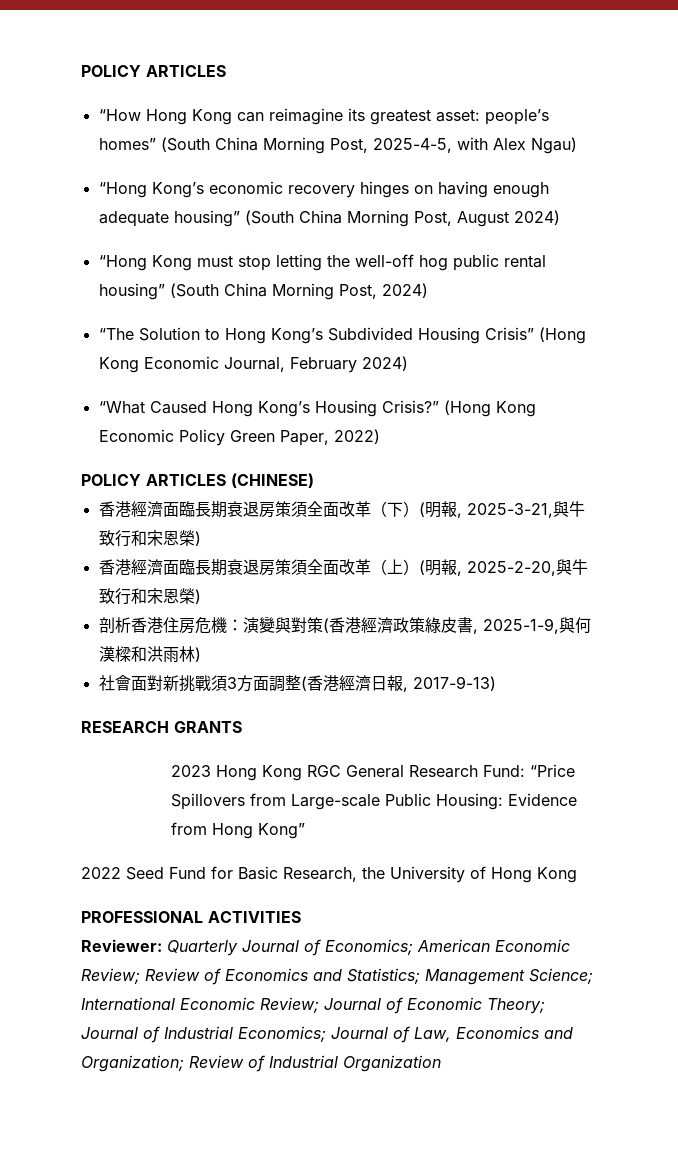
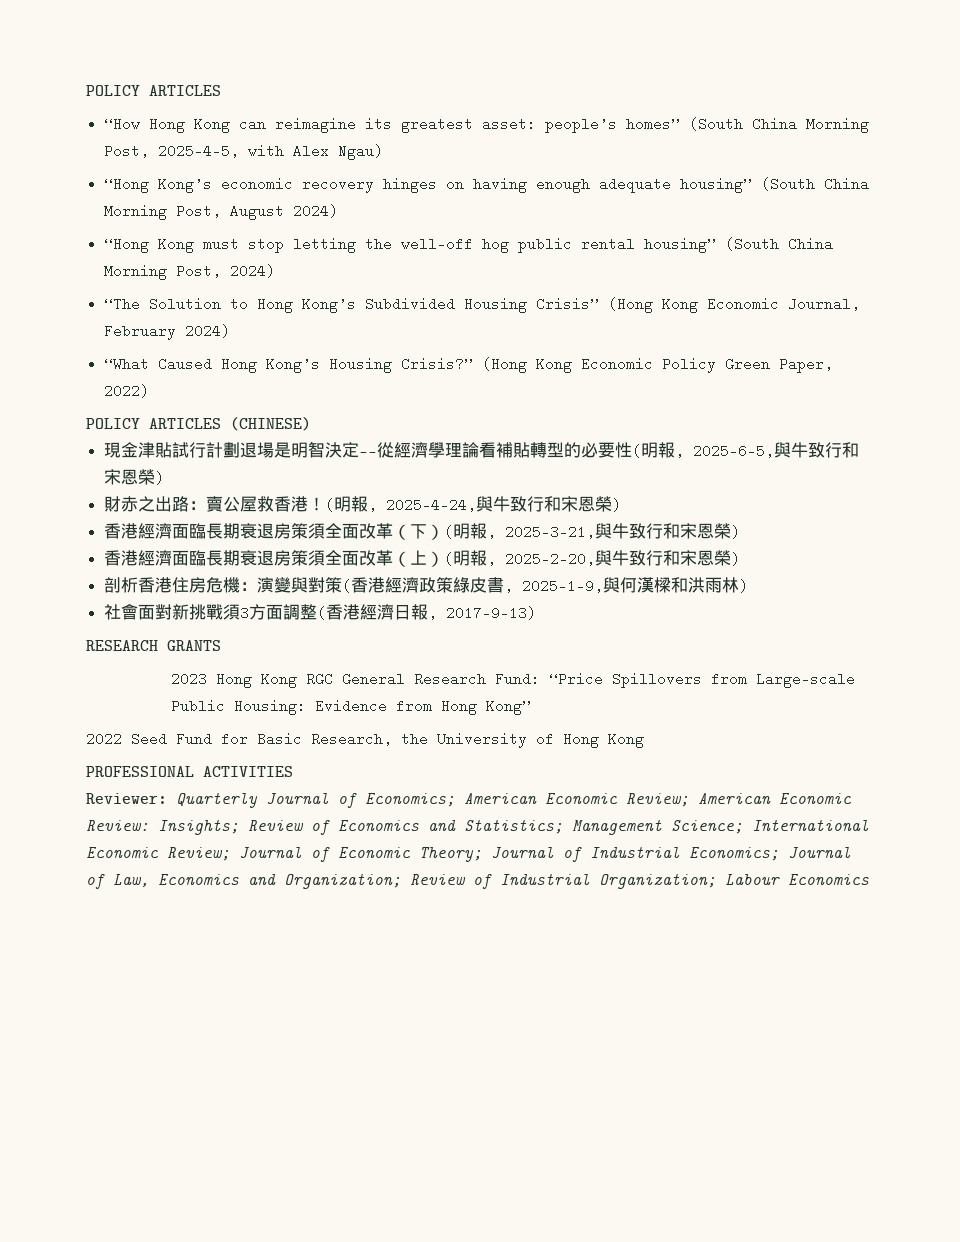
+ 現金津貼試行計劃退場是明智決定——從經濟學理論看補貼轉型的必要性(明報, 2025-6-5,與牛致行和宋恩榮)
+ 財赤之出路：賣公屋救香港！(明報, 2025-4-24,與牛致行和宋恩榮)
- Reviewer: Quarterly Journal of Economics; American Economic Review; Review of Economics and Statistics; Management Science; International Economic Review; Journal of Economic Theory; Journal of Industrial Economics; Journal of Law, Economics and Organization; Review of Industrial Organization
+ Reviewer: Quarterly Journal of Economics; American Economic Review; American Economic Review: Insights; Review of Economics and Statistics; Management Science; International Economic Review; Journal of Economic Theory; Journal of Industrial Economics; Journal of Law, Economics and Organization; Review of Industrial Organization; Labour Economics

